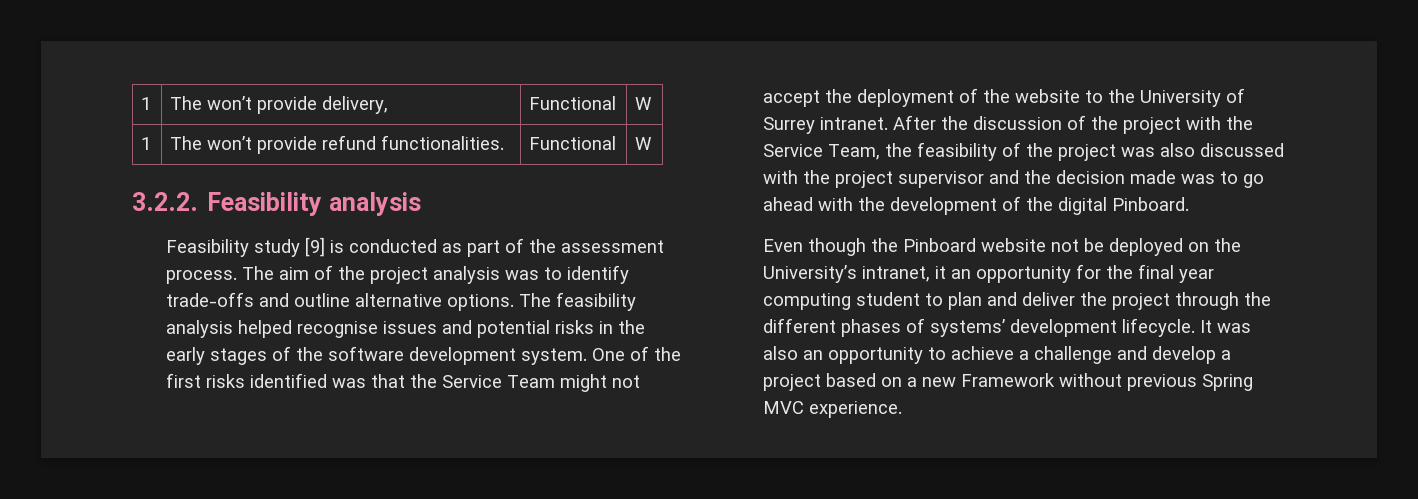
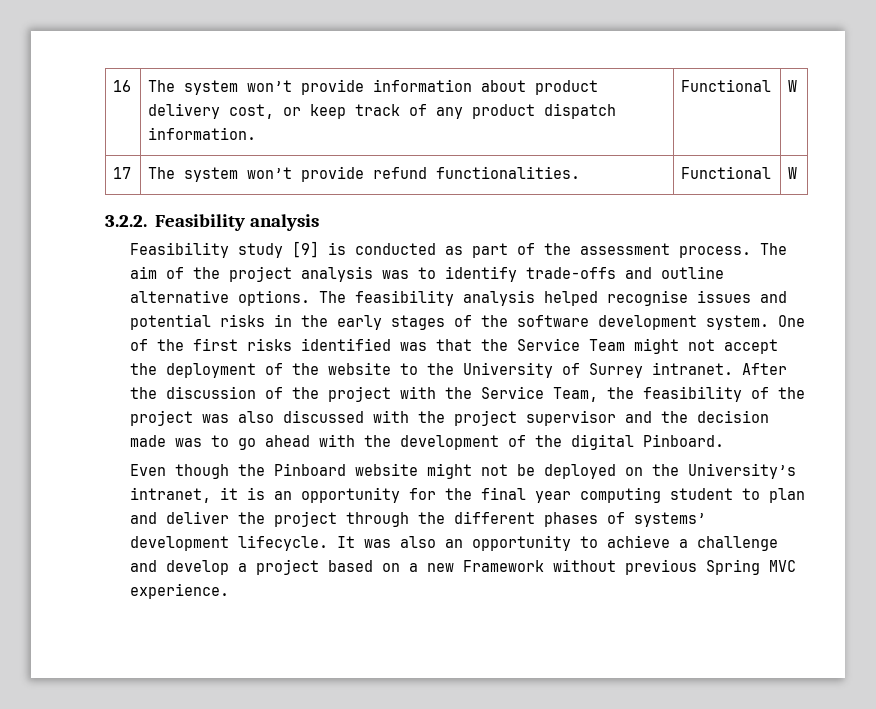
- 1 | The won’t provide delivery, | Functional | W
- 1 | The won’t provide refund functionalities. | Functional | W
+ 16 | The system won’t provide information about product delivery cost, or keep track of any product dispatch information. | Functional | W
+ 17 | The system won’t provide refund functionalities. | Functional | W
- Even though the Pinboard website not be deployed on the University’s intranet, it an opportunity for the final year computing student to plan and deliver the project through the different phases of systems’ development lifecycle.
+ Even though the Pinboard website might not be deployed on the University’s intranet, it is an opportunity for the final year computing student to plan and deliver the project through the different phases of systems’ development lifecycle.

